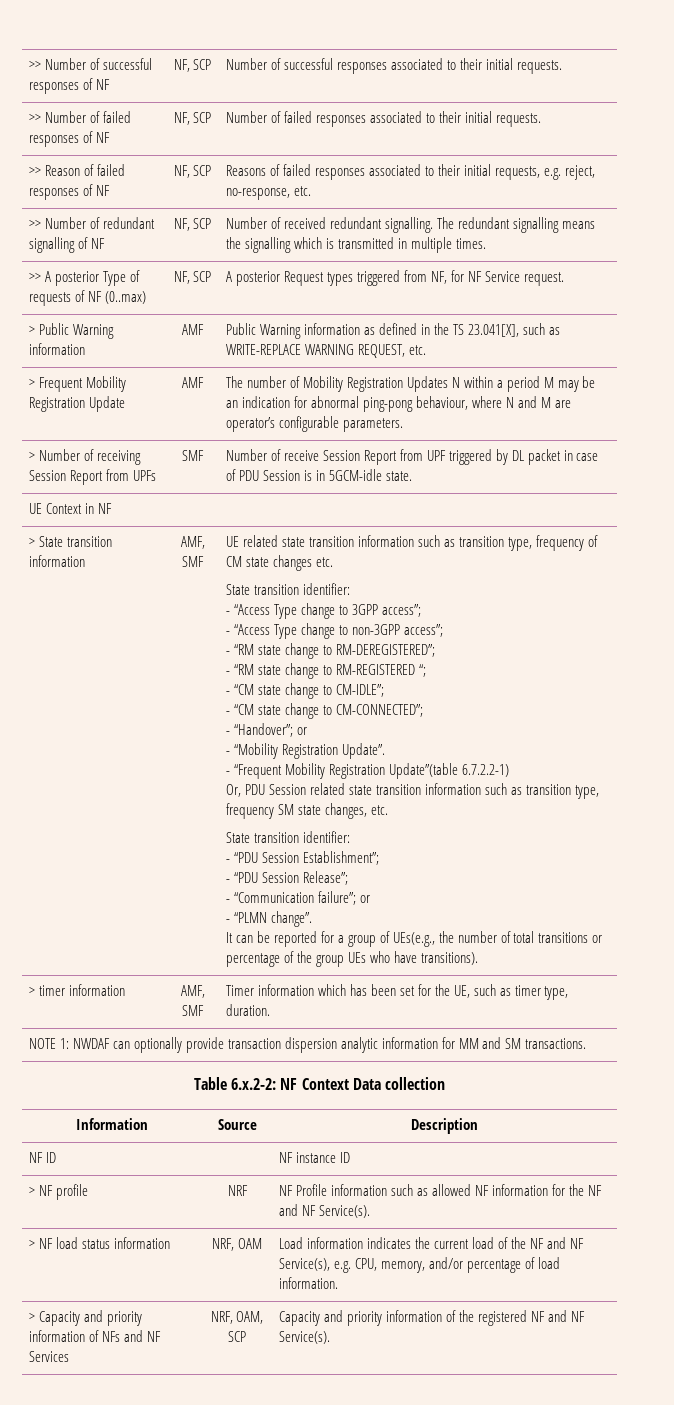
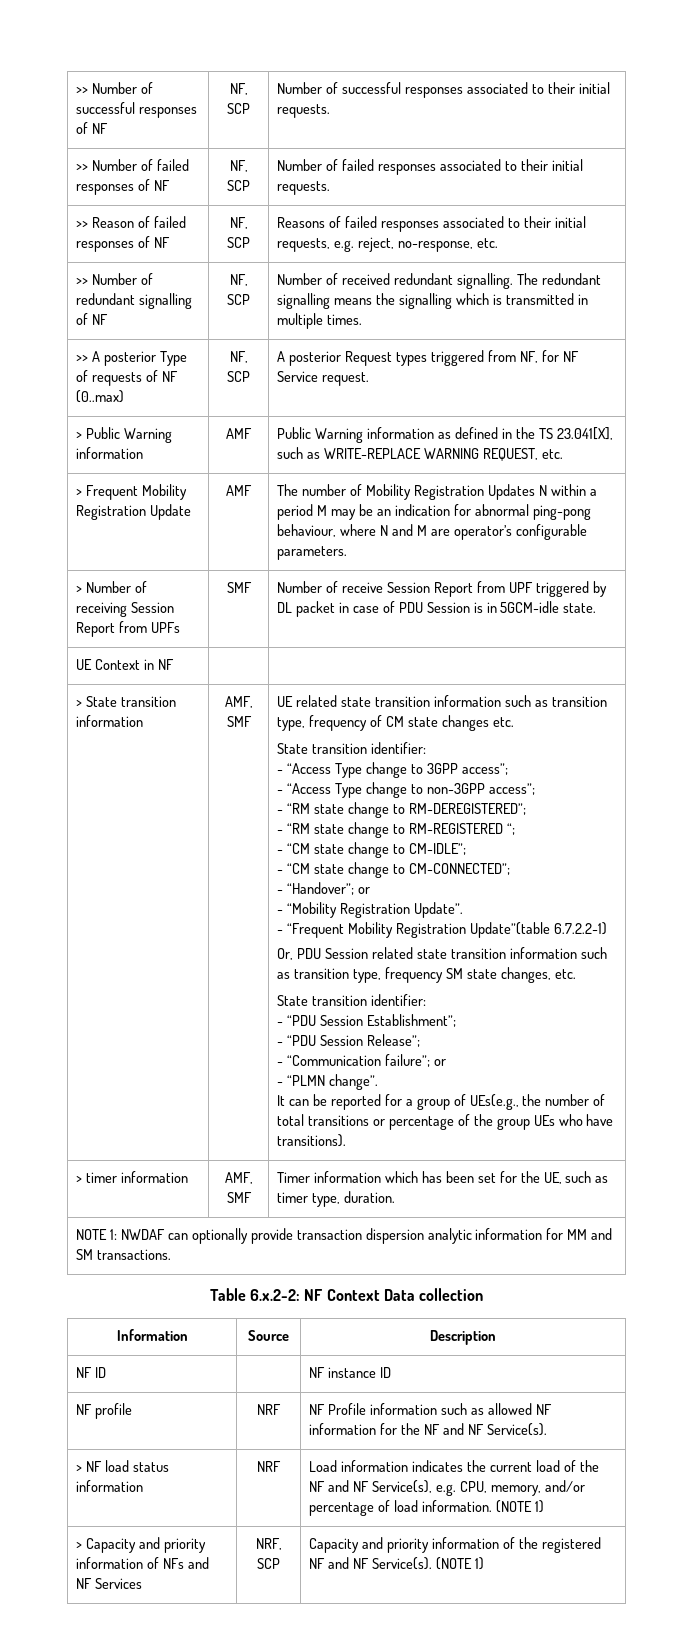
- > NF profile | NRF | NF Profile information such as allowed NF information for the NF and NF Service(s).
+ NF profile | NRF | NF Profile information such as allowed NF information for the NF and NF Service(s).
- > NF load status information | NRF, OAM | Load information indicates the current load of the NF and NF Service(s), e.g. CPU, memory, and/or percentage of load information.
+ > NF load status information | NRF | Load information indicates the current load of the NF and NF Service(s), e.g. CPU, memory, and/or percentage of load information. (NOTE 1)
- > Capacity and priority information of NFs and NF Services | NRF, OAM, SCP | Capacity and priority information of the registered NF and NF Service(s).
+ > Capacity and priority information of NFs and NF Services | NRF, SCP | Capacity and priority information of the registered NF and NF Service(s). (NOTE 1)

